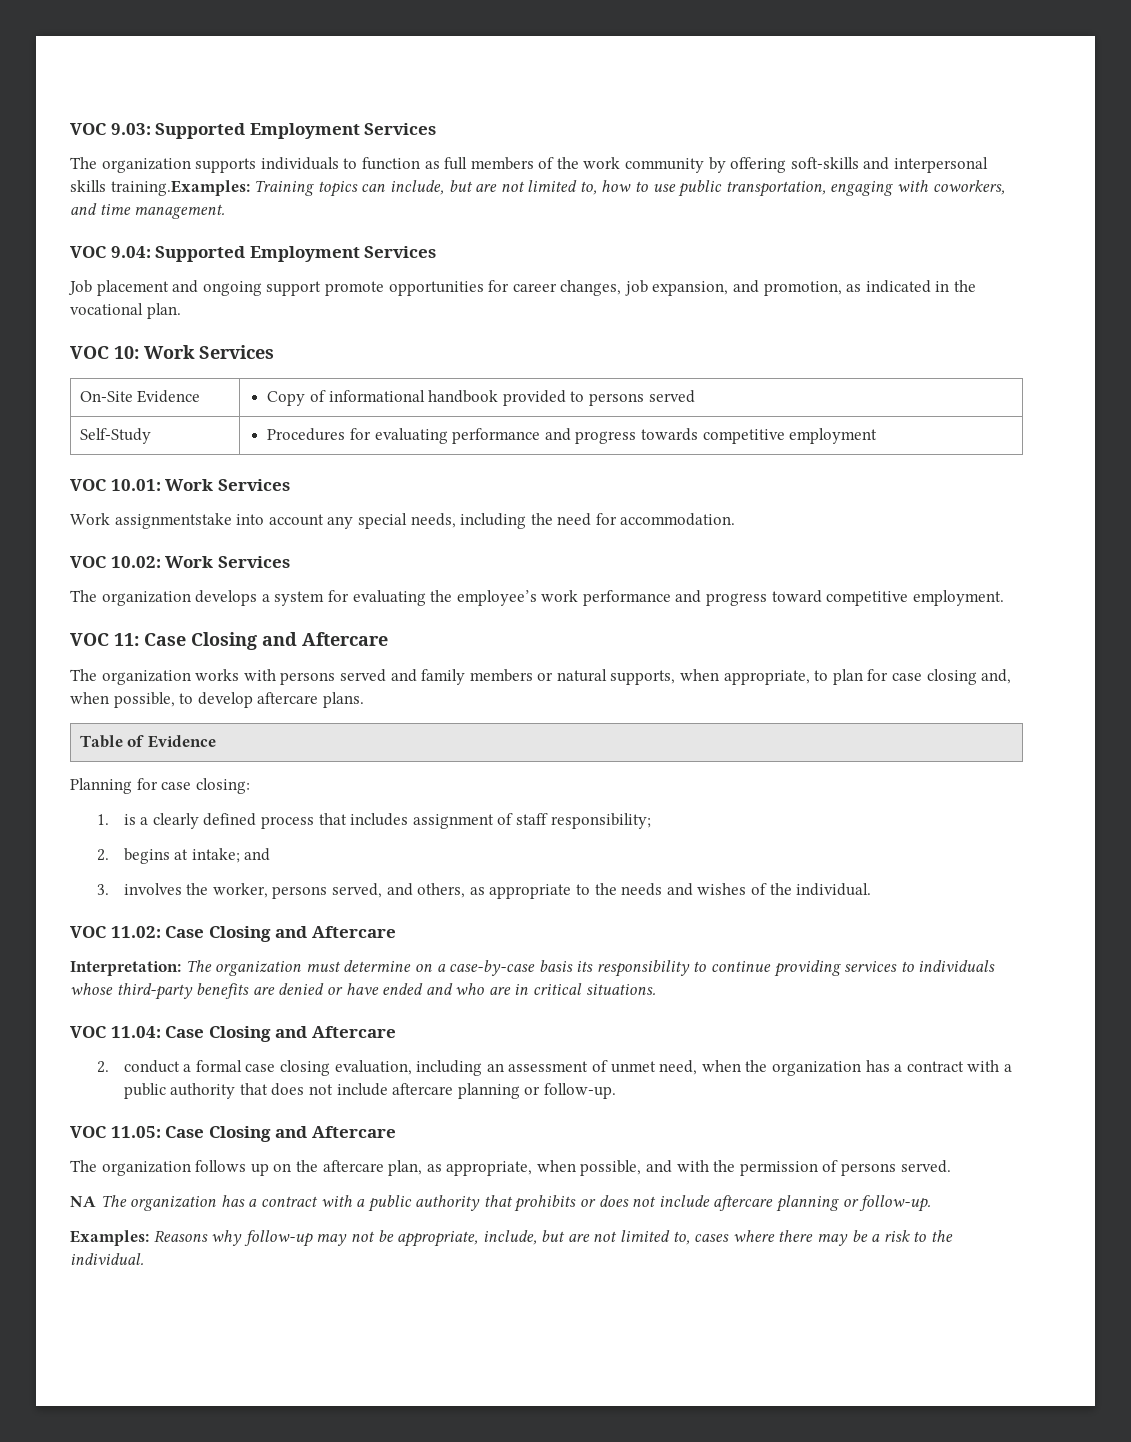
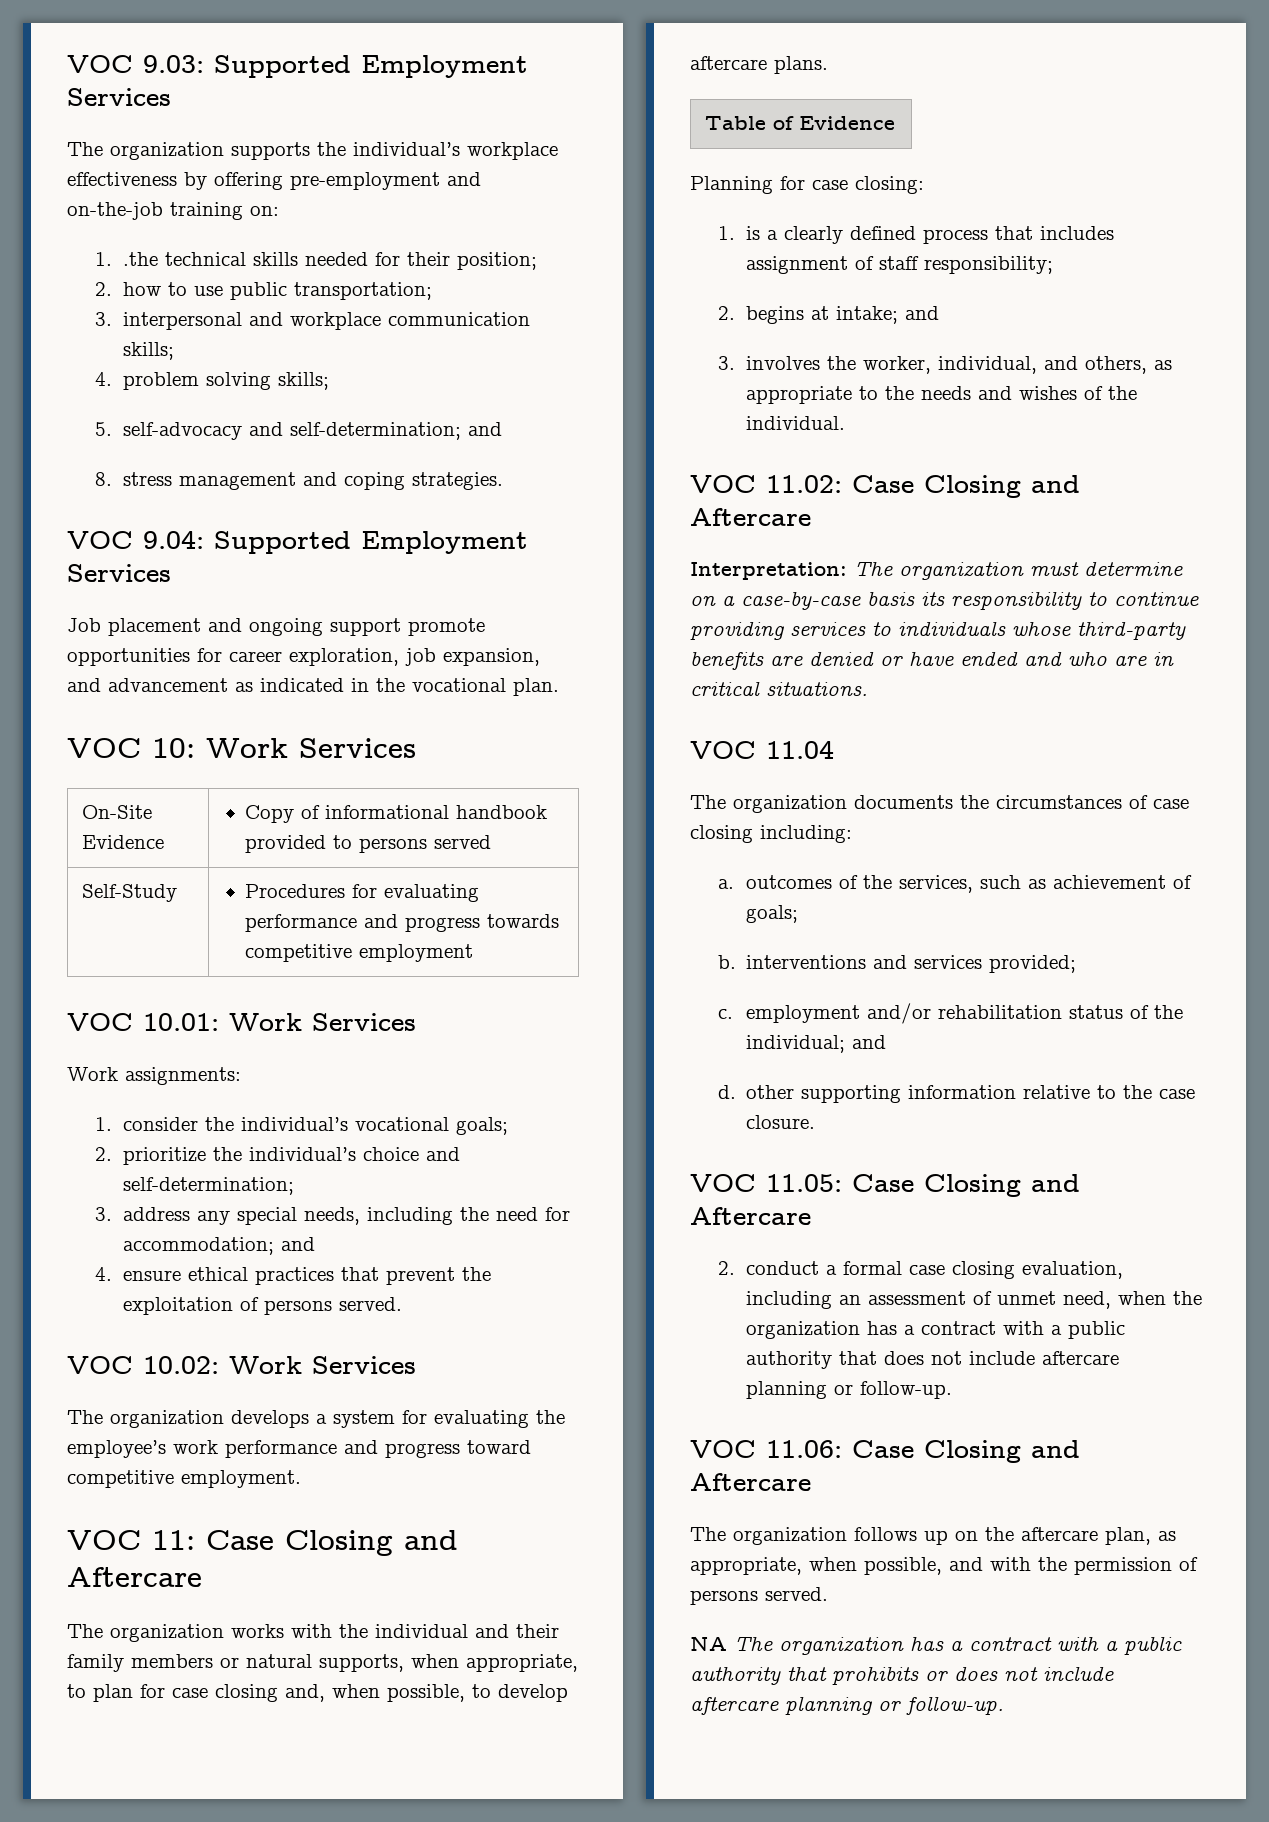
- The organization supports individuals to function as full members of the work community by offering soft-skills and interpersonal skills training.Examples: Training topics can include, but are not limited to, how to use public transportation, engaging with coworkers, and time management.
+ The organization supports the individual’s workplace effectiveness by offering pre-employment and on-the-job training on:
+ 1. .the technical skills needed for their position;
+ 2. how to use public transportation;
+ 3. interpersonal and workplace communication skills;
+ 4. problem solving skills;
+ 5. self-advocacy and self-determination; and
+ 8. stress management and coping strategies.
- Job placement and ongoing support promote opportunities for career changes, job expansion, and promotion, as indicated in the vocational plan.
+ Job placement and ongoing support promote opportunities for career exploration, job expansion, and advancement as indicated in the vocational plan.
- Work assignmentstake into account any special needs, including the need for accommodation.
+ Work assignments:
+ 1. consider the individual’s vocational goals;
+ 2. prioritize the individual’s choice and self-determination;
+ 3. address any special needs, including the need for accommodation; and
+ 4. ensure ethical practices that prevent the exploitation of persons served.
- The organization works with persons served and family members or natural supports, when appropriate, to plan for case closing and, when possible, to develop aftercare plans.
+ The organization works with the individual and their family members or natural supports, when appropriate, to plan for case closing and, when possible, to develop aftercare plans.
- 3. involves the worker, persons served, and others, as appropriate to the needs and wishes of the individual.
+ 3. involves the worker, individual, and others, as appropriate to the needs and wishes of the individual.
- VOC 11.04: Case Closing and Aftercare
+ VOC 11.04
+ The organization documents the circumstances of case closing including:
+ a. outcomes of the services, such as achievement of goals;
+ b. interventions and services provided;
+ c. employment and/or rehabilitation status of the individual; and
+ d. other supporting information relative to the case closure.
+ VOC 11.05: Case Closing and Aftercare
- VOC 11.05: Case Closing and Aftercare
+ VOC 11.06: Case Closing and Aftercare
- Examples: Reasons why follow-up may not be appropriate, include, but are not limited to, cases where there may be a risk to the individual.

